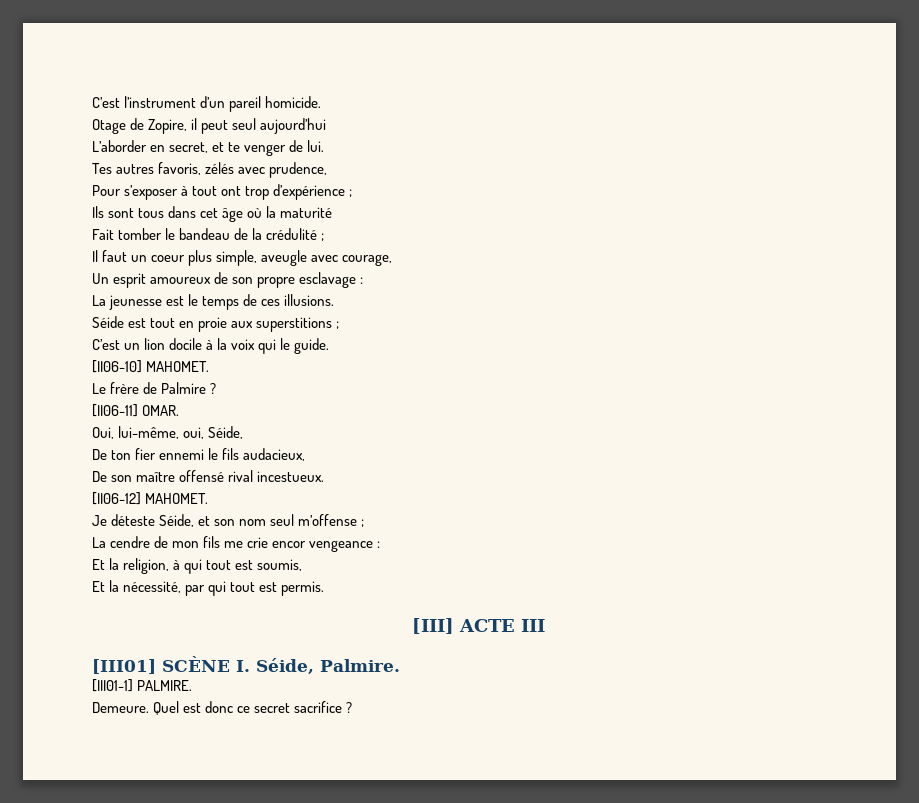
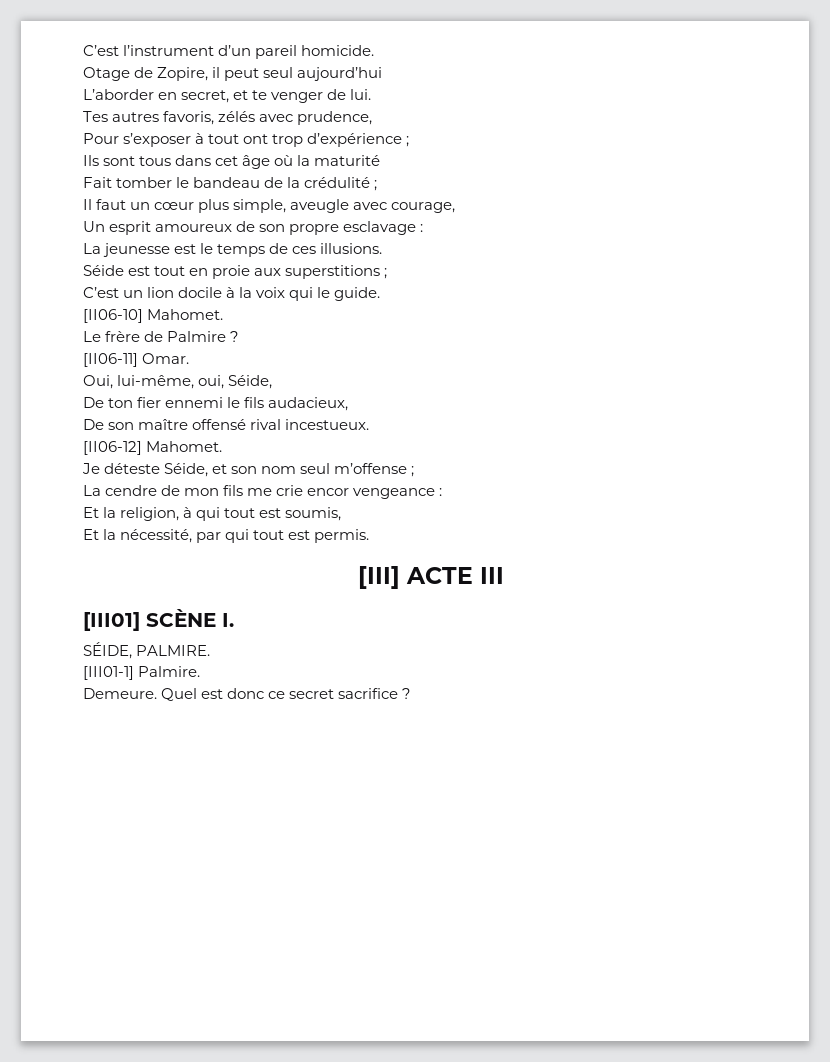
- Il faut un coeur plus simple, aveugle avec courage,
+ Il faut un cœur plus simple, aveugle avec courage,
- [II06-10] MAHOMET.
+ [II06-10] Mahomet.
- [II06-11] OMAR.
+ [II06-11] Omar.
- [II06-12] MAHOMET.
+ [II06-12] Mahomet.
- [III01] SCÈNE I. Séide, Palmire.
+ [III01] SCÈNE I.
+ SÉIDE, PALMIRE.
- [III01-1] PALMIRE.
+ [III01-1] Palmire.

